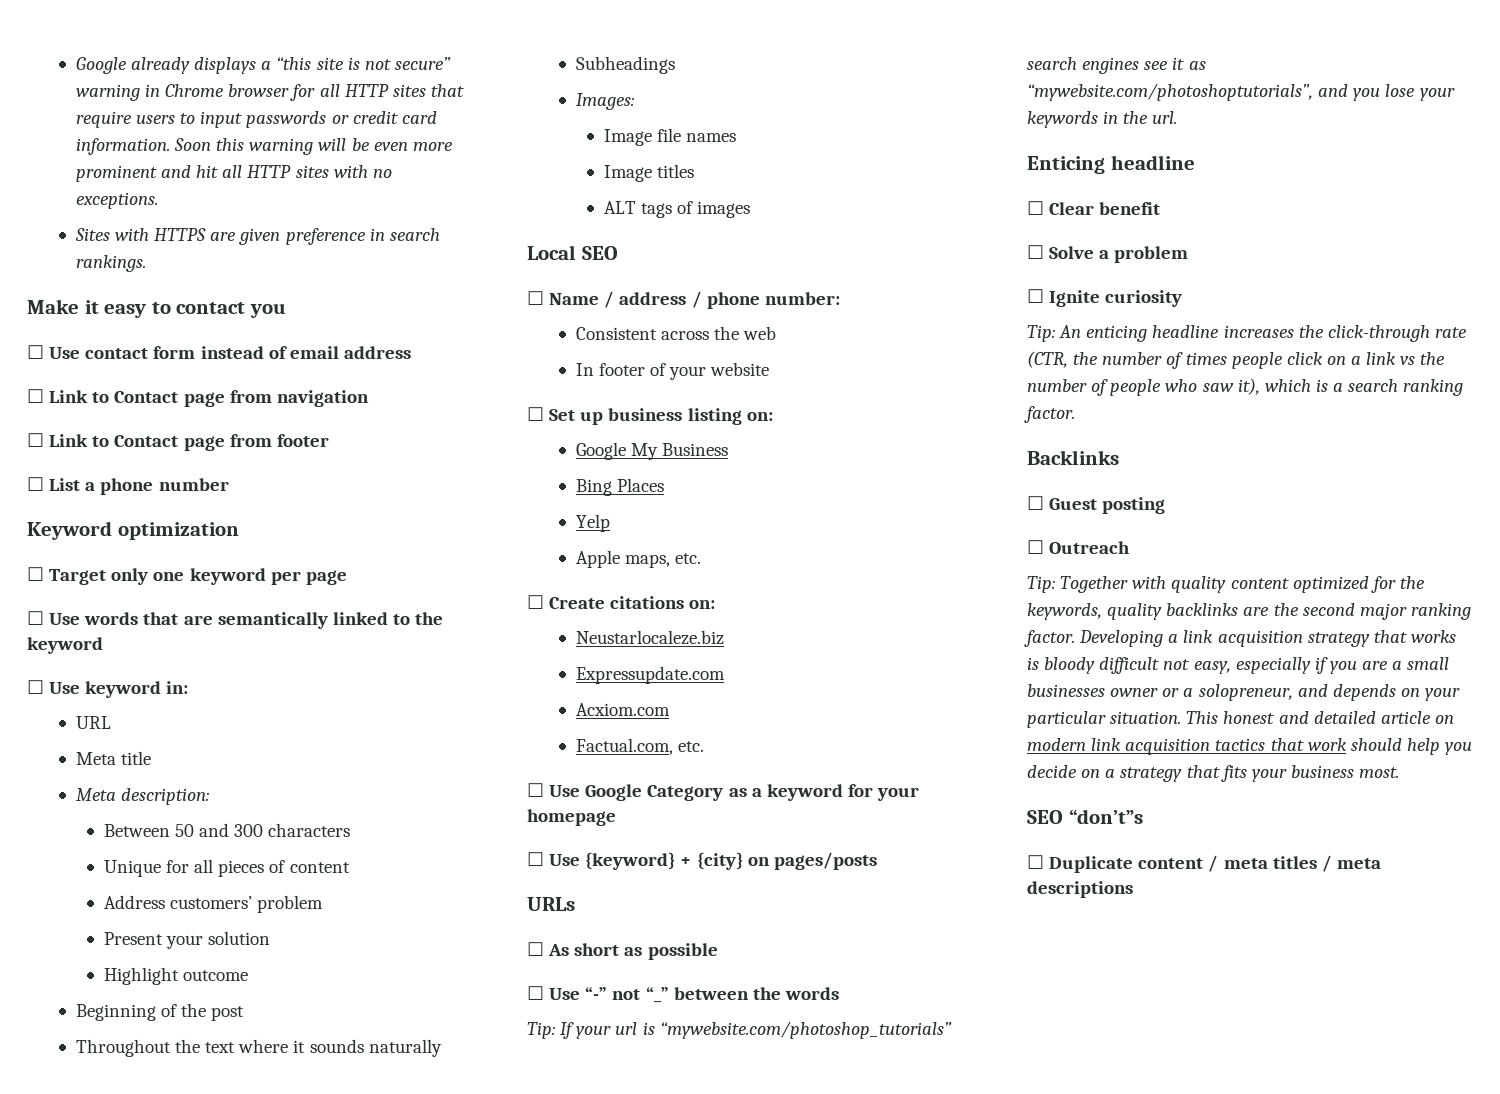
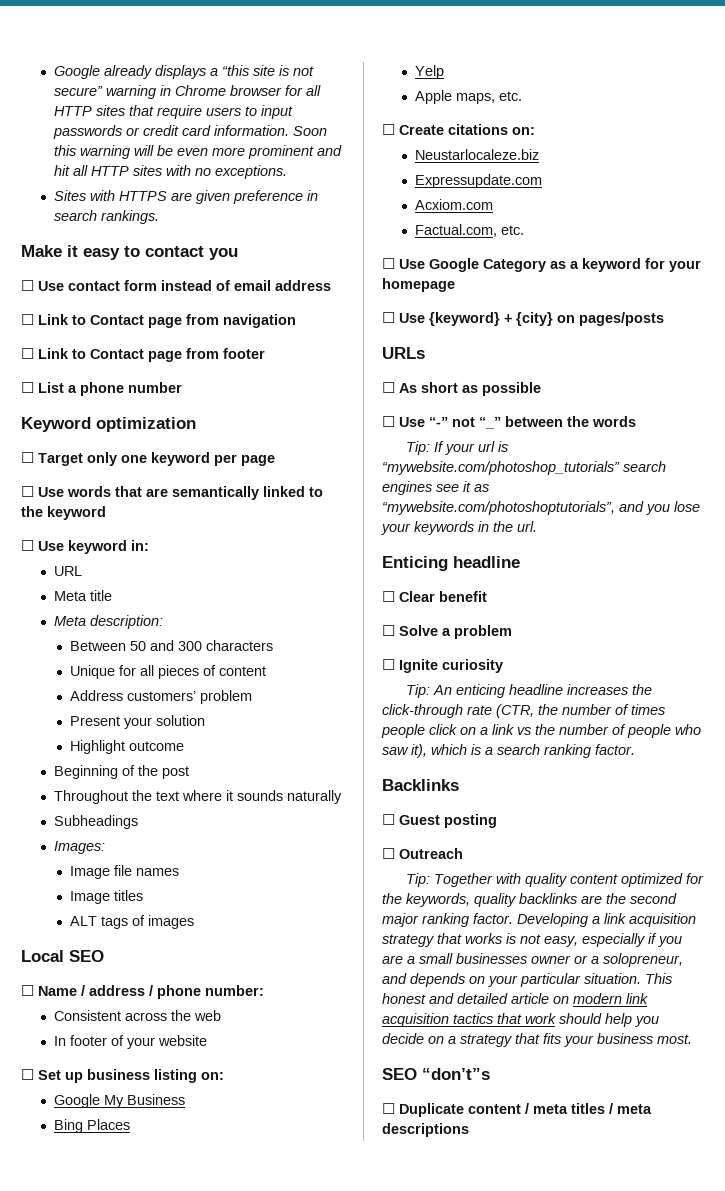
- Developing a link acquisition strategy that works is bloody difficult not easy, especially if you are a small businesses owner or a solopreneur, and depends on your particular situation.
+ Developing a link acquisition strategy that works is not easy, especially if you are a small businesses owner or a solopreneur, and depends on your particular situation.

